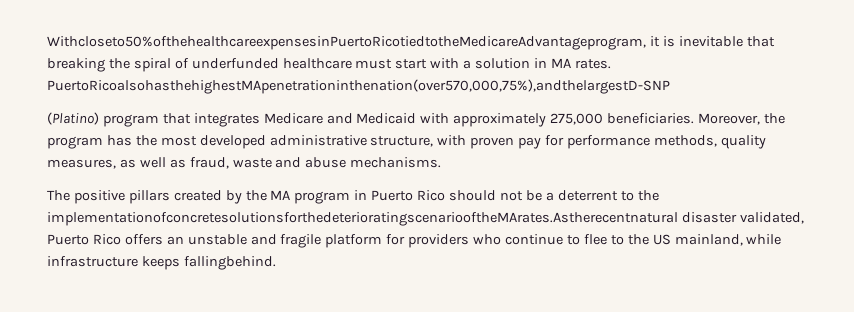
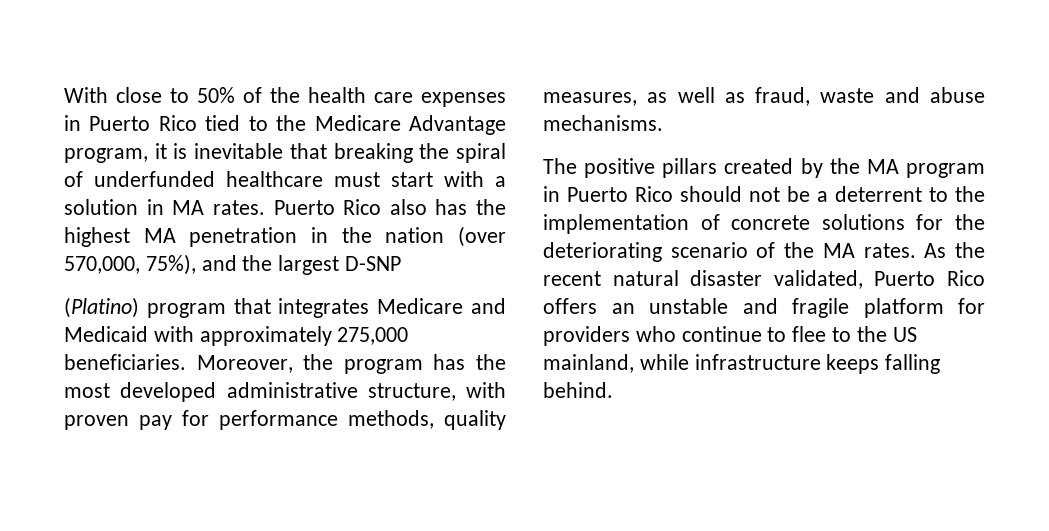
- Withcloseto50%ofthehealthcareexpensesinPuertoRicotiedtotheMedicareAdvantageprogram, it is inevitable that breaking the spiral of underfunded healthcare must start with a solution in MA rates.
+ With close to 50% of the health care expenses in Puerto Rico tied to the Medicare Advantage program, it is inevitable that breaking the spiral of underfunded healthcare must start with a solution in MA rates.
- PuertoRicoalsohasthehighestMApenetrationinthenation(over570,000,75%),andthelargestD-SNP
+ Puerto Rico also has the highest MA penetration in the nation (over 570,000, 75%), and the largest D-SNP
- The positive pillars created by the MA program in Puerto Rico should not be a deterrent to the implementationofconcretesolutionsforthedeterioratingscenariooftheMArates.Astherecentnatural disaster validated, Puerto Rico offers an unstable and fragile platform for providers who continue to flee to the US mainland, while infrastructure keeps fallingbehind.
+ The positive pillars created by the MA program in Puerto Rico should not be a deterrent to the implementation of concrete solutions for the deteriorating scenario of the MA rates. As the recent natural disaster validated, Puerto Rico offers an unstable and fragile platform for providers who continue to flee to the US mainland, while infrastructure keeps falling behind.

